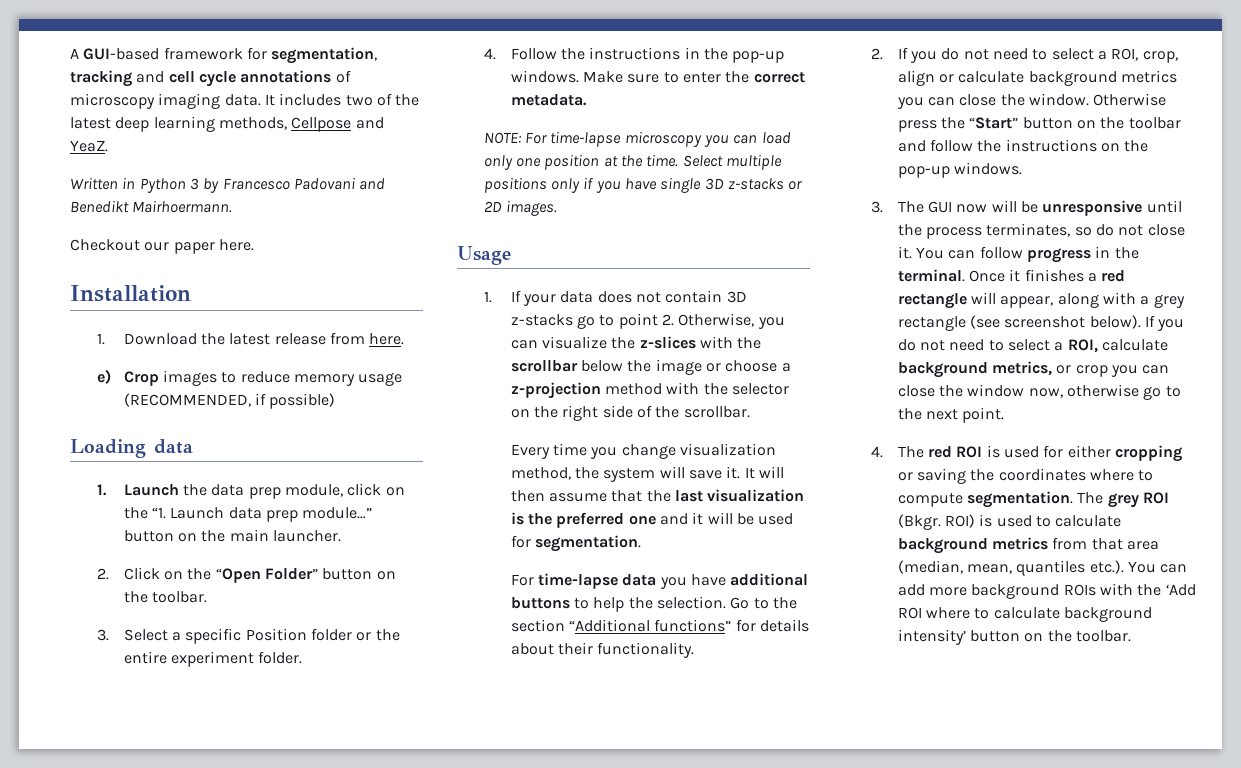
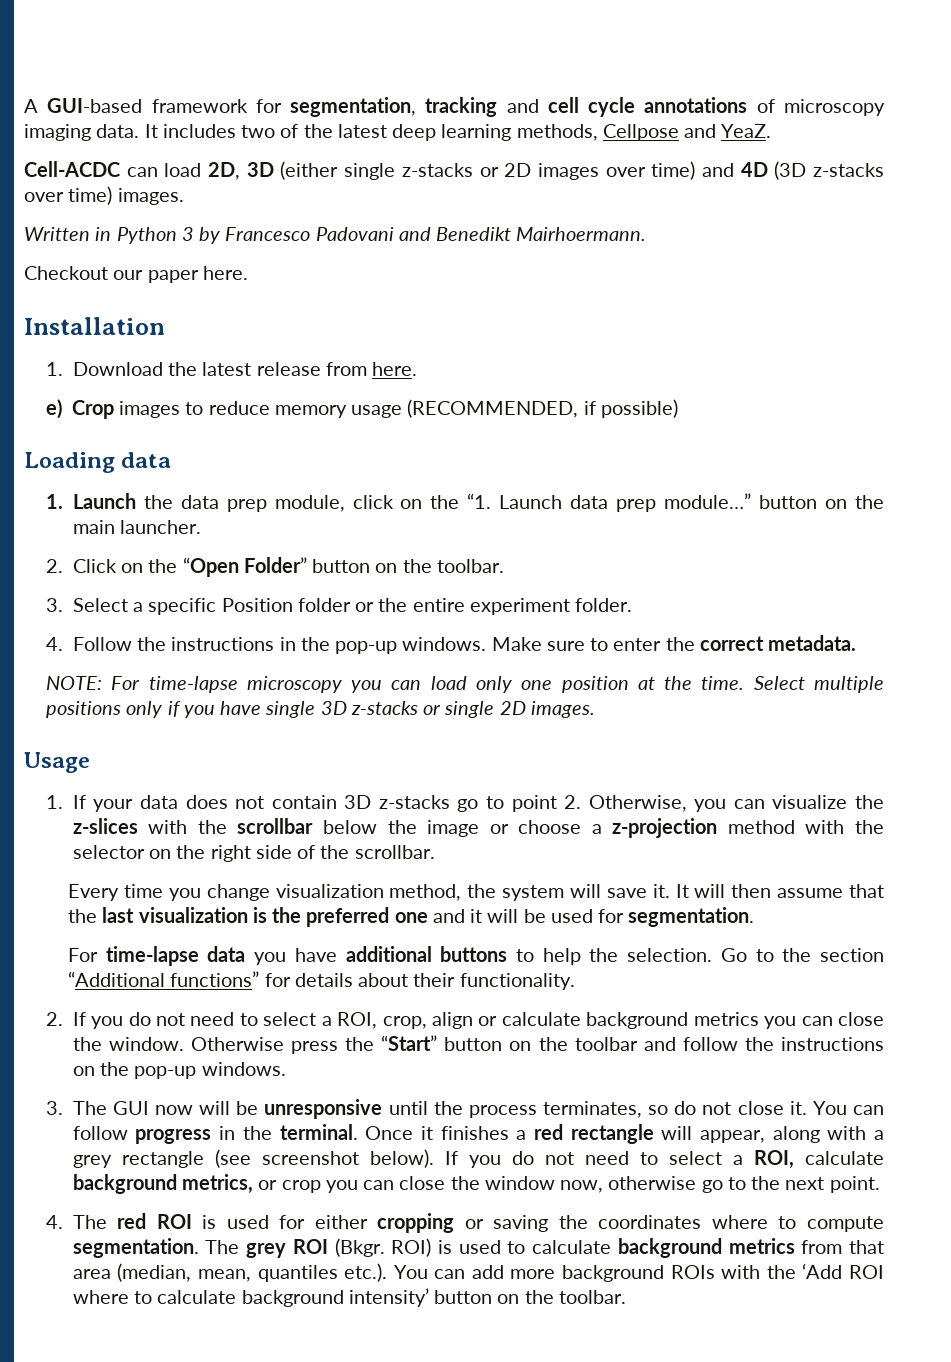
+ Cell-ACDC can load 2D, 3D (either single z-stacks or 2D images over time) and 4D (3D z-stacks over time) images.
- Select multiple positions only if you have single 3D z-stacks or 2D images.
+ Select multiple positions only if you have single 3D z-stacks or single 2D images.

